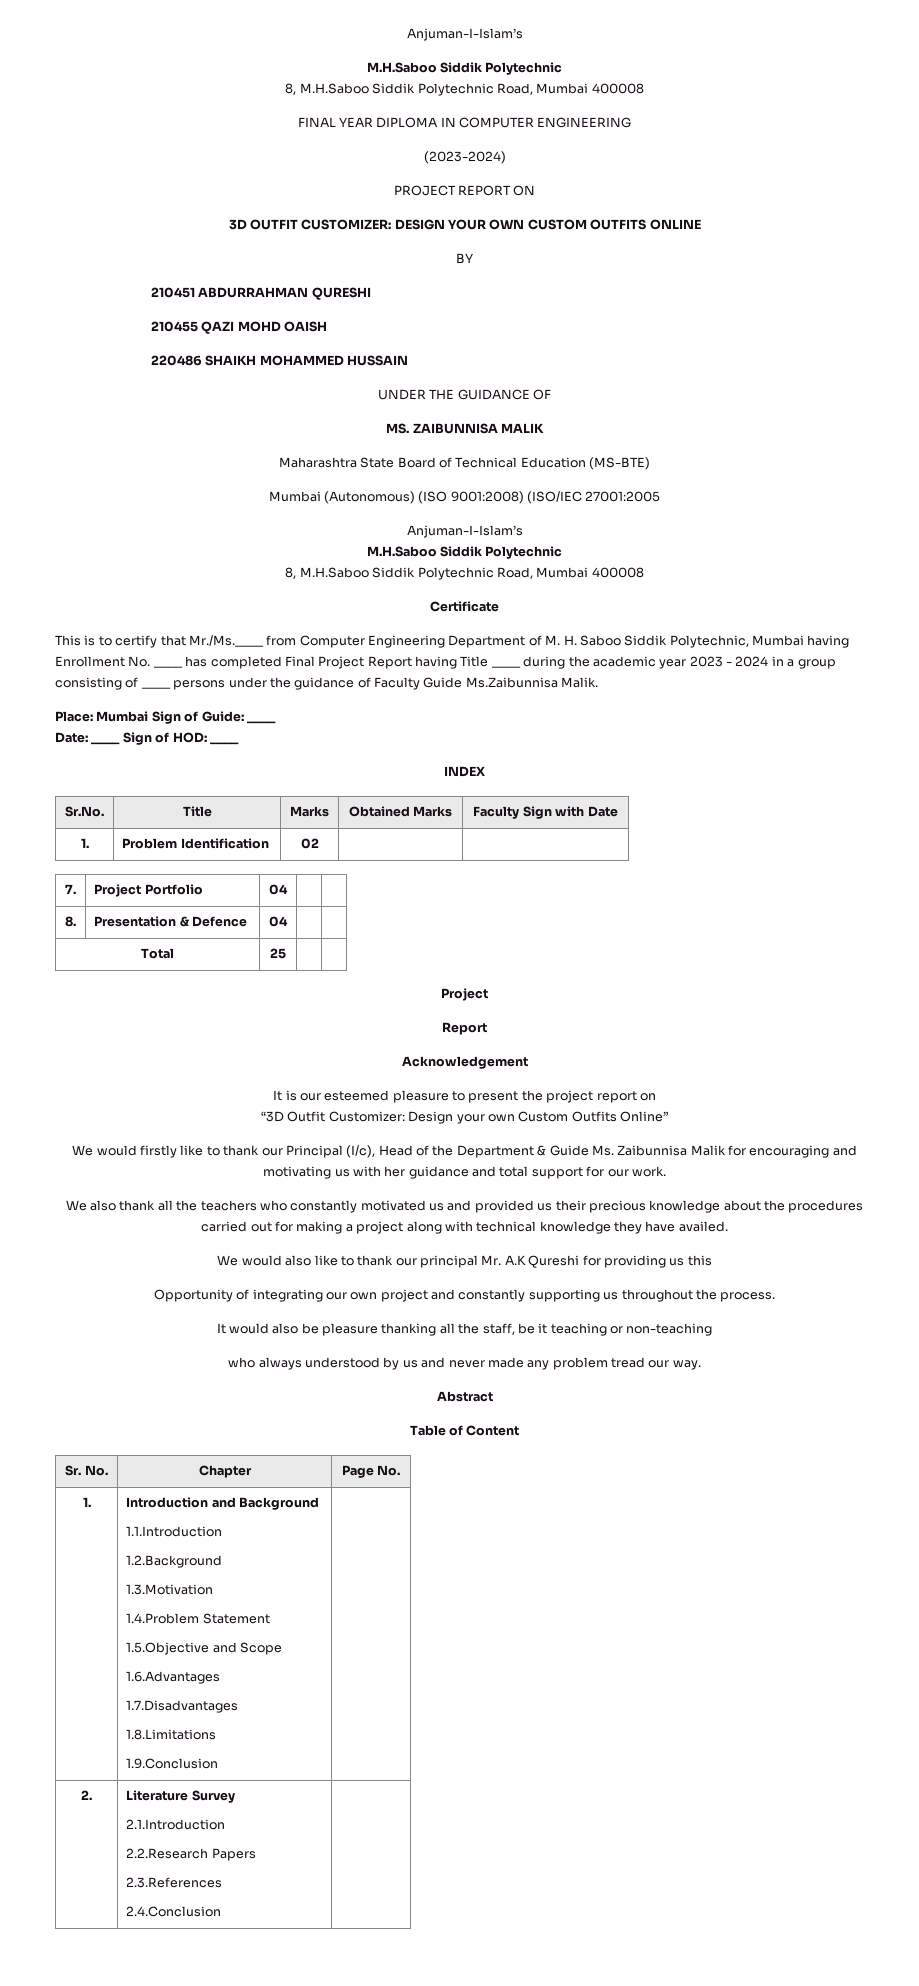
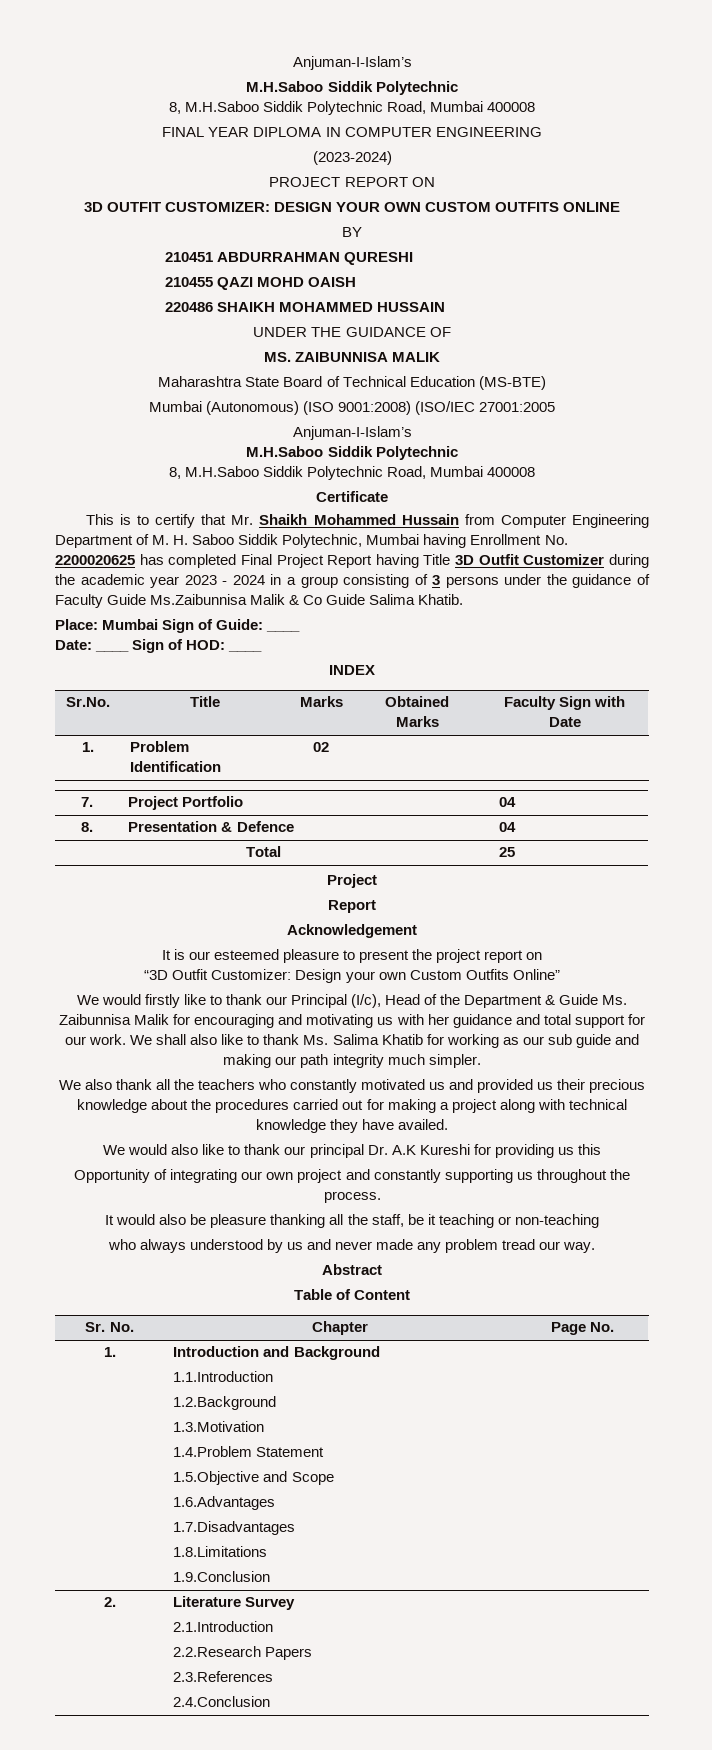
- This is to certify that Mr./Ms.____ from Computer Engineering Department of M. H. Saboo Siddik Polytechnic, Mumbai having Enrollment No. ____ has completed Final Project Report having Title ____ during the academic year 2023 - 2024 in a group consisting of ____ persons under the guidance of Faculty Guide Ms.Zaibunnisa Malik.
+ This is to certify that Mr. Shaikh Mohammed Hussain from Computer Engineering Department of M. H. Saboo Siddik Polytechnic, Mumbai having Enrollment No. 2200020625 has completed Final Project Report having Title 3D Outfit Customizer during the academic year 2023 - 2024 in a group consisting of 3 persons under the guidance of Faculty Guide Ms.Zaibunnisa Malik & Co Guide Salima Khatib.
+ We shall also like to thank Ms. Salima Khatib for working as our sub guide and making our path integrity much simpler.
- We would also like to thank our principal Mr. A.K Qureshi for providing us this
+ We would also like to thank our principal Dr. A.K Kureshi for providing us this

